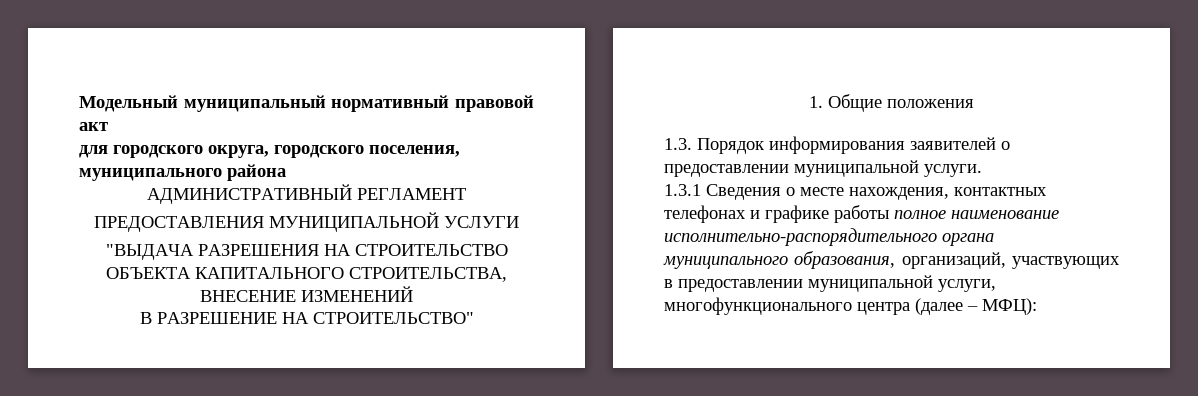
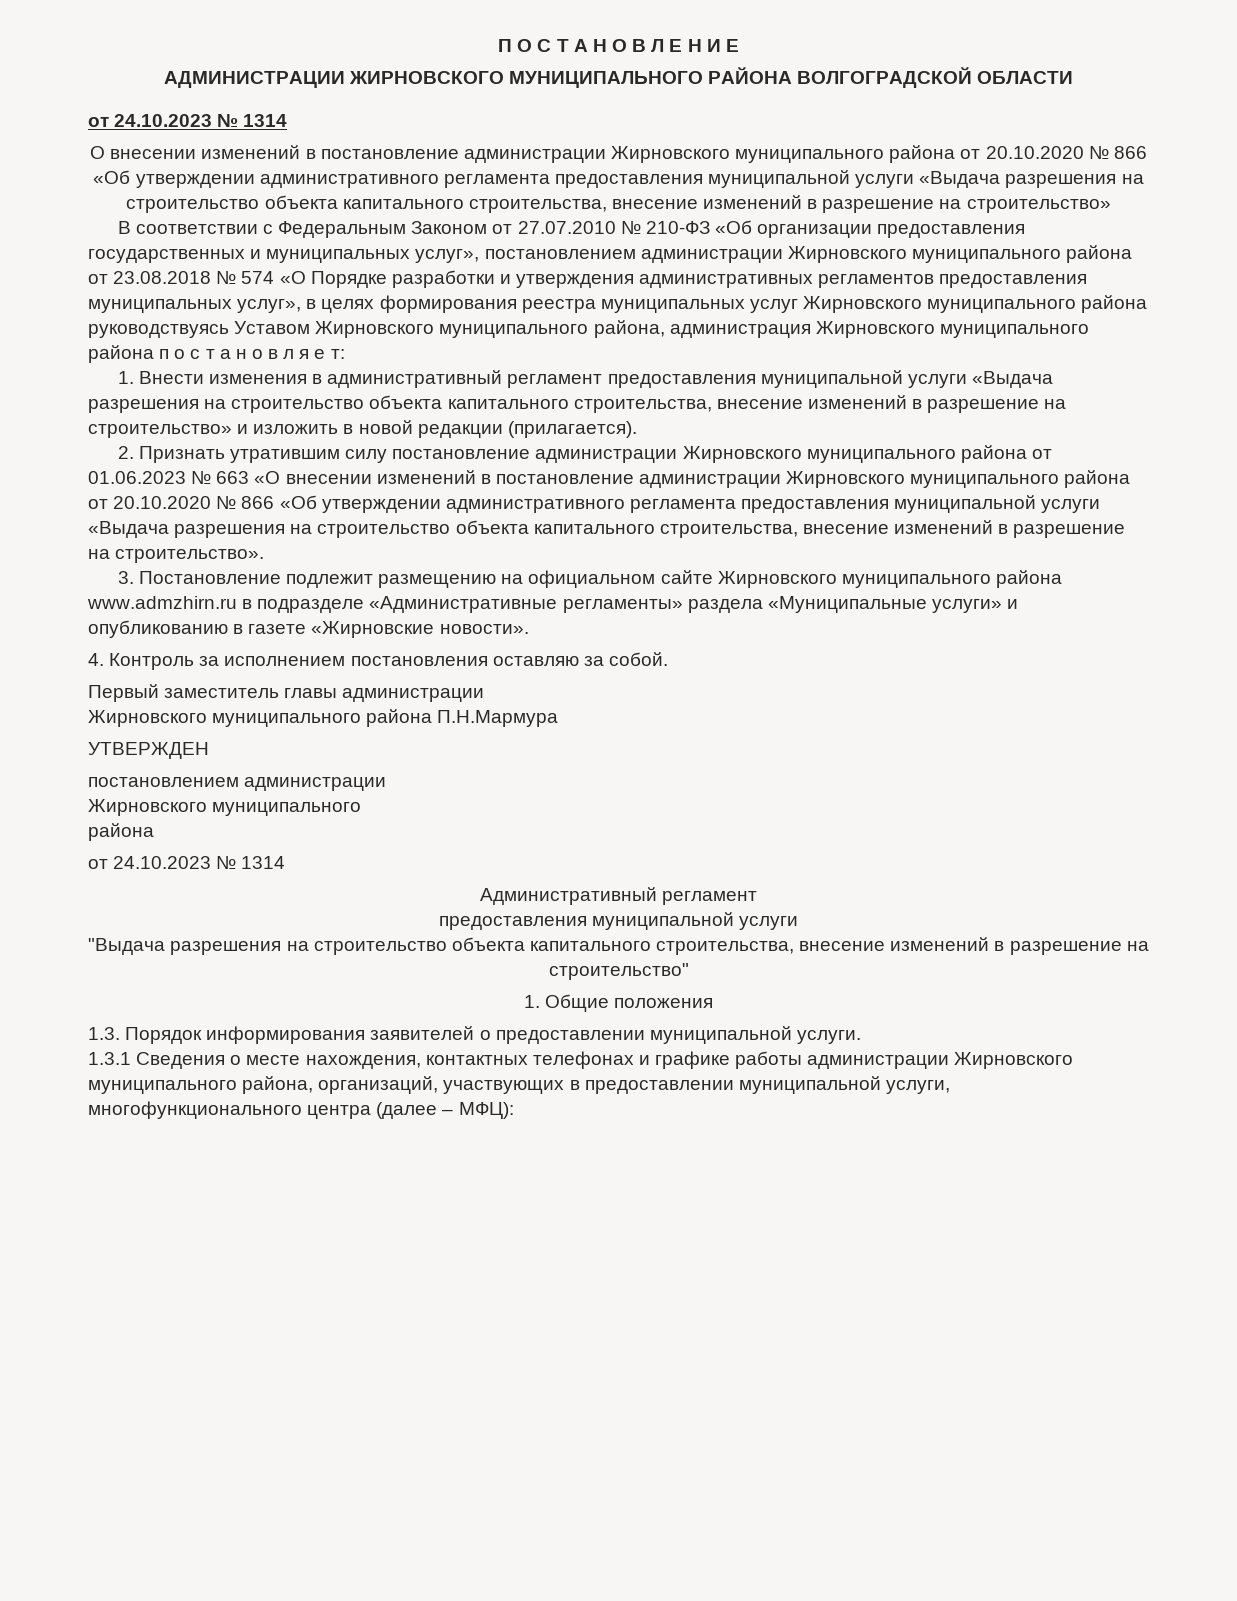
- Модельный муниципальный нормативный правовой акт
- для городского округа, городского поселения, муниципального района
- АДМИНИСТРАТИВНЫЙ РЕГЛАМЕНТ
- ПРЕДОСТАВЛЕНИЯ МУНИЦИПАЛЬНОЙ УСЛУГИ
- "ВЫДАЧА РАЗРЕШЕНИЯ НА СТРОИТЕЛЬСТВО ОБЪЕКТА КАПИТАЛЬНОГО СТРОИТЕЛЬСТВА, ВНЕСЕНИЕ ИЗМЕНЕНИЙ
- В РАЗРЕШЕНИЕ НА СТРОИТЕЛЬСТВО"
+ П О С Т А Н О В Л Е Н И Е
+ АДМИНИСТРАЦИИ ЖИРНОВСКОГО МУНИЦИПАЛЬНОГО РАЙОНА ВОЛГОГРАДСКОЙ ОБЛАСТИ
+ от 24.10.2023 № 1314
+ О внесении изменений в постановление администрации Жирновского муниципального района от 20.10.2020 № 866 «Об утверждении административного регламента предоставления муниципальной услуги «Выдача разрешения на строительство объекта капитального строительства, внесение изменений в разрешение на строительство»
+ В соответствии с Федеральным Законом от 27.07.2010 № 210-ФЗ «Об организации предоставления государственных и муниципальных услуг», постановлением администрации Жирновского муниципального района от 23.08.2018 № 574 «О Порядке разработки и утверждения административных регламентов предоставления муниципальных услуг», в целях формирования реестра муниципальных услуг Жирновского муниципального района руководствуясь Уставом Жирновского муниципального района, администрация Жирновского муниципального района п о с т а н о в л я е т:
+ 1. Внести изменения в административный регламент предоставления муниципальной услуги «Выдача разрешения на строительство объекта капитального строительства, внесение изменений в разрешение на строительство» и изложить в новой редакции (прилагается).
+ 2. Признать утратившим силу постановление администрации Жирновского муниципального района от 01.06.2023 № 663 «О внесении изменений в постановление администрации Жирновского муниципального района от 20.10.2020 № 866 «Об утверждении административного регламента предоставления муниципальной услуги «Выдача разрешения на строительство объекта капитального строительства, внесение изменений в разрешение на строительство».
+ 3. Постановление подлежит размещению на официальном сайте Жирновского муниципального района www.admzhirn.ru в подразделе «Административные регламенты» раздела «Муниципальные услуги» и опубликованию в газете «Жирновские новости».
+ 4. Контроль за исполнением постановления оставляю за собой.
+ Первый заместитель главы администрации
+ Жирновского муниципального района П.Н.Мармура
+ УТВЕРЖДЕН
+ постановлением администрации
+ Жирновского муниципального
+ района
+ от 24.10.2023 № 1314
+ Административный регламент
+ предоставления муниципальной услуги
+ "Выдача разрешения на строительство объекта капитального строительства, внесение изменений в разрешение на строительство"
- 1.3.1 Сведения о месте нахождения, контактных телефонах и графике работы полное наименование исполнительно-распорядительного органа муниципального образования, организаций, участвующих в предоставлении муниципальной услуги, многофункционального центра (далее – МФЦ):
+ 1.3.1 Сведения о месте нахождения, контактных телефонах и графике работы администрации Жирновского муниципального района, организаций, участвующих в предоставлении муниципальной услуги, многофункционального центра (далее – МФЦ):

